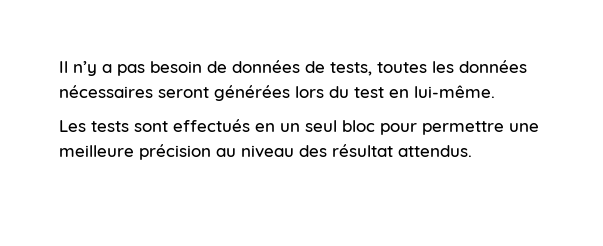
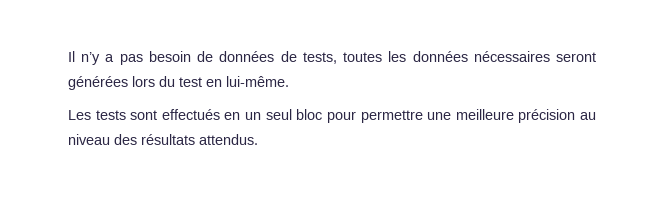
- Les tests sont effectués en un seul bloc pour permettre une meilleure précision au niveau des résultat attendus.
+ Les tests sont effectués en un seul bloc pour permettre une meilleure précision au niveau des résultats attendus.

